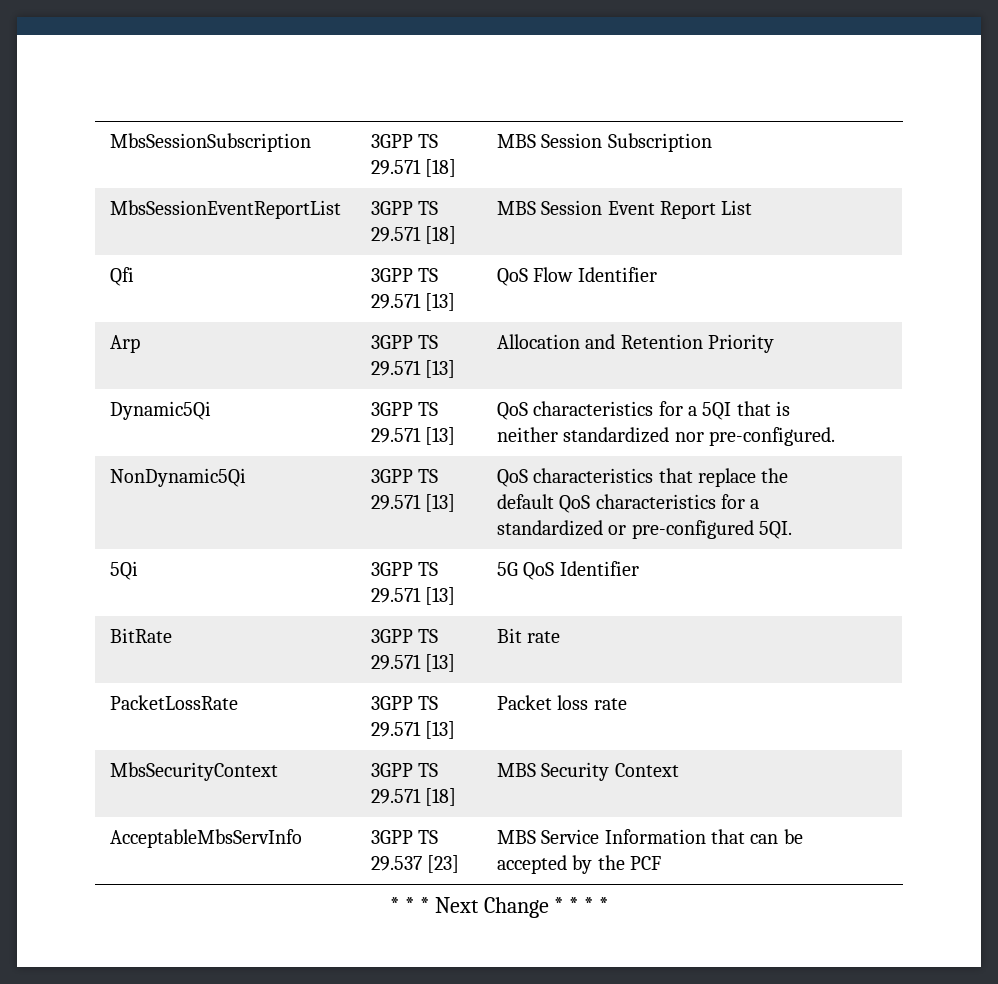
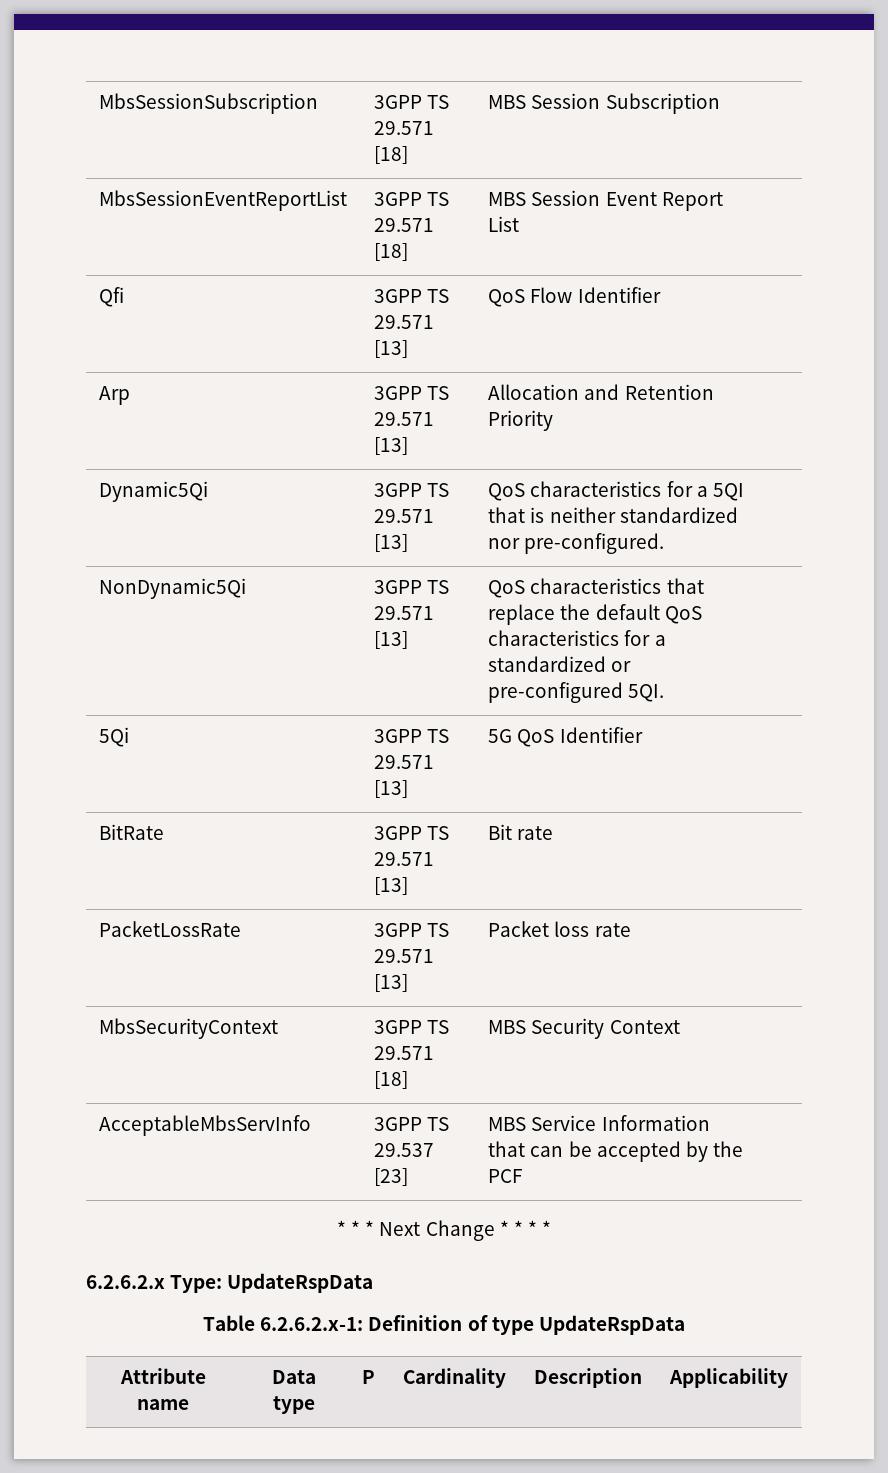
+ 6.2.6.2.x Type: UpdateRspData
+ Table 6.2.6.2.x-1: Definition of type UpdateRspData
+ Attribute name | Data type | P | Cardinality | Description | Applicability

